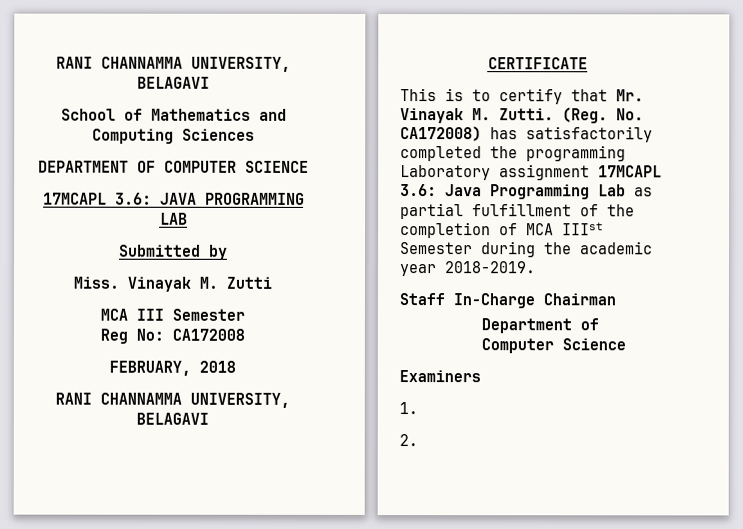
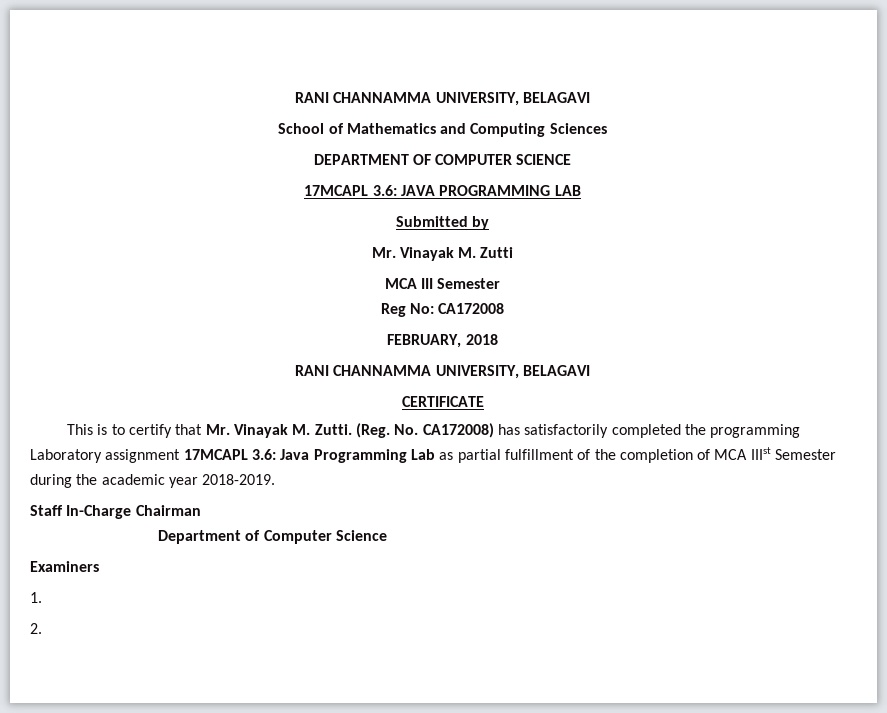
- Miss. Vinayak M. Zutti
+ Mr. Vinayak M. Zutti

